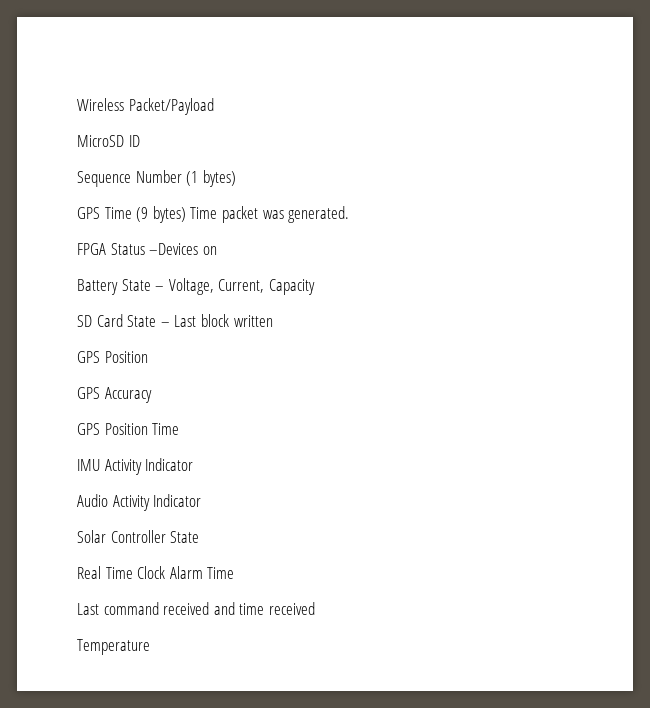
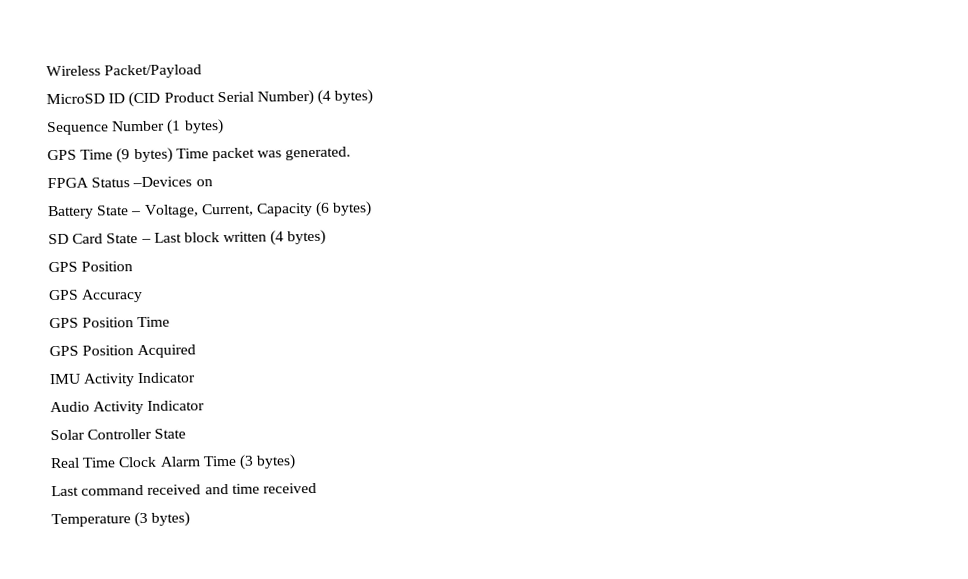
- MicroSD ID
+ MicroSD ID (CID Product Serial Number) (4 bytes)
- Battery State – Voltage, Current, Capacity
+ Battery State – Voltage, Current, Capacity (6 bytes)
- SD Card State – Last block written
+ SD Card State – Last block written (4 bytes)
+ GPS Position Acquired
- Real Time Clock Alarm Time
+ Real Time Clock Alarm Time (3 bytes)
- Temperature
+ Temperature (3 bytes)

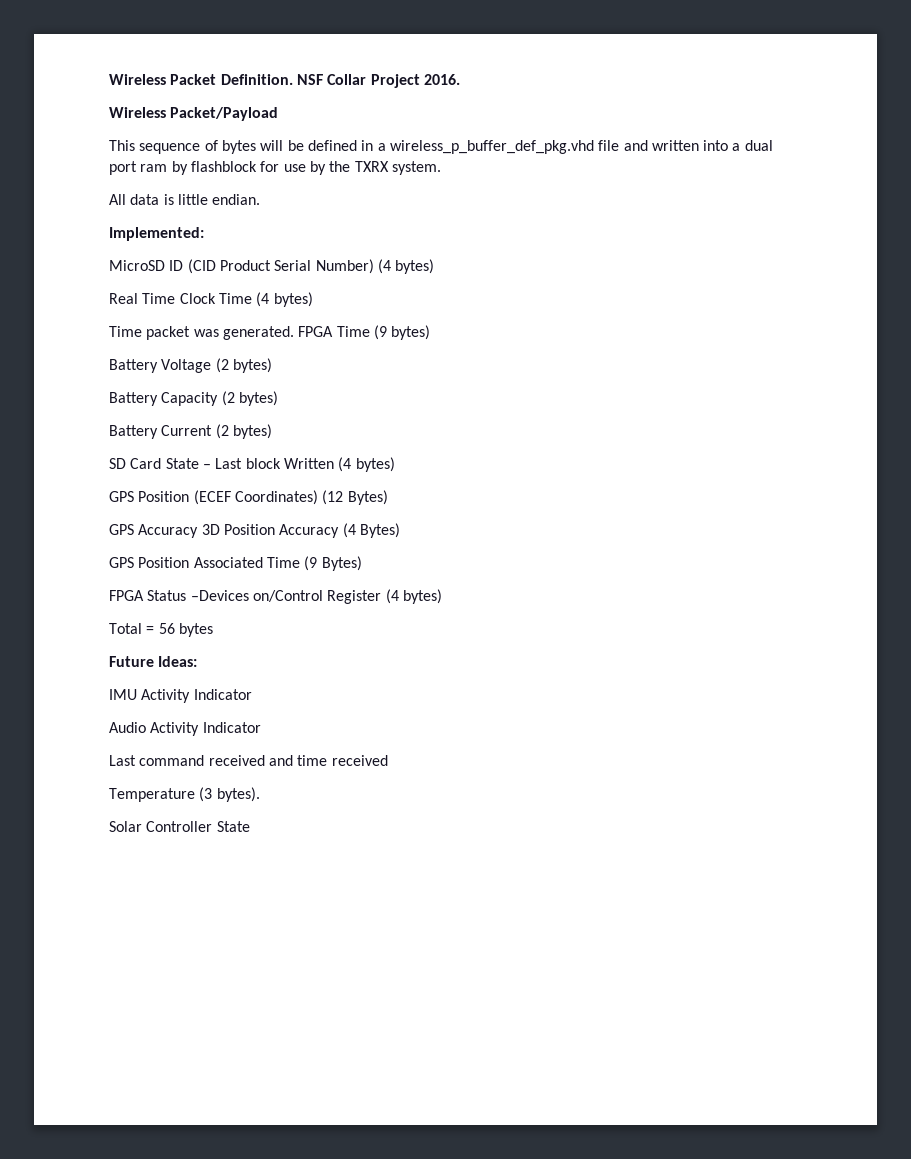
+ Wireless Packet Definition. NSF Collar Project 2016.
  Wireless Packet/Payload
+ This sequence of bytes will be defined in a wireless_p_buffer_def_pkg.vhd file and written into a dual port ram by flashblock for use by the TXRX system.
+ All data is little endian.
+ Implemented:
- Sequence Number (1 bytes)
- GPS Time (9 bytes) Time packet was generated.
- FPGA Status –Devices on
- Battery State – Voltage, Current, Capacity (6 bytes)
+ Real Time Clock Time (4 bytes)
+ Time packet was generated. FPGA Time (9 bytes)
+ Battery Voltage (2 bytes)
+ Battery Capacity (2 bytes)
+ Battery Current (2 bytes)
- SD Card State – Last block written (4 bytes)
- GPS Position
- GPS Accuracy
- GPS Position Time
- GPS Position Acquired
+ SD Card State – Last block Written (4 bytes)
+ GPS Position (ECEF Coordinates) (12 Bytes)
+ GPS Accuracy 3D Position Accuracy (4 Bytes)
+ GPS Position Associated Time (9 Bytes)
+ FPGA Status –Devices on/Control Register (4 bytes)
+ Total = 56 bytes
+ Future Ideas:
- Solar Controller State
- Real Time Clock Alarm Time (3 bytes)
- Temperature (3 bytes)
+ Temperature (3 bytes).
+ Solar Controller State

